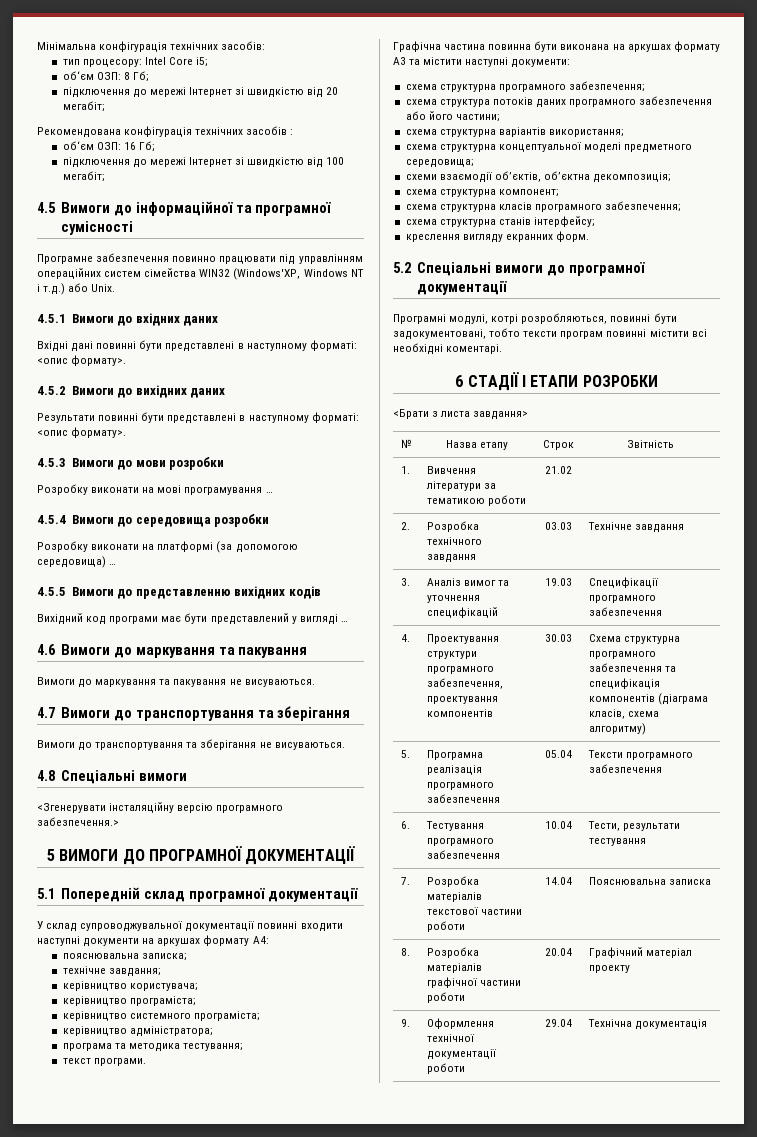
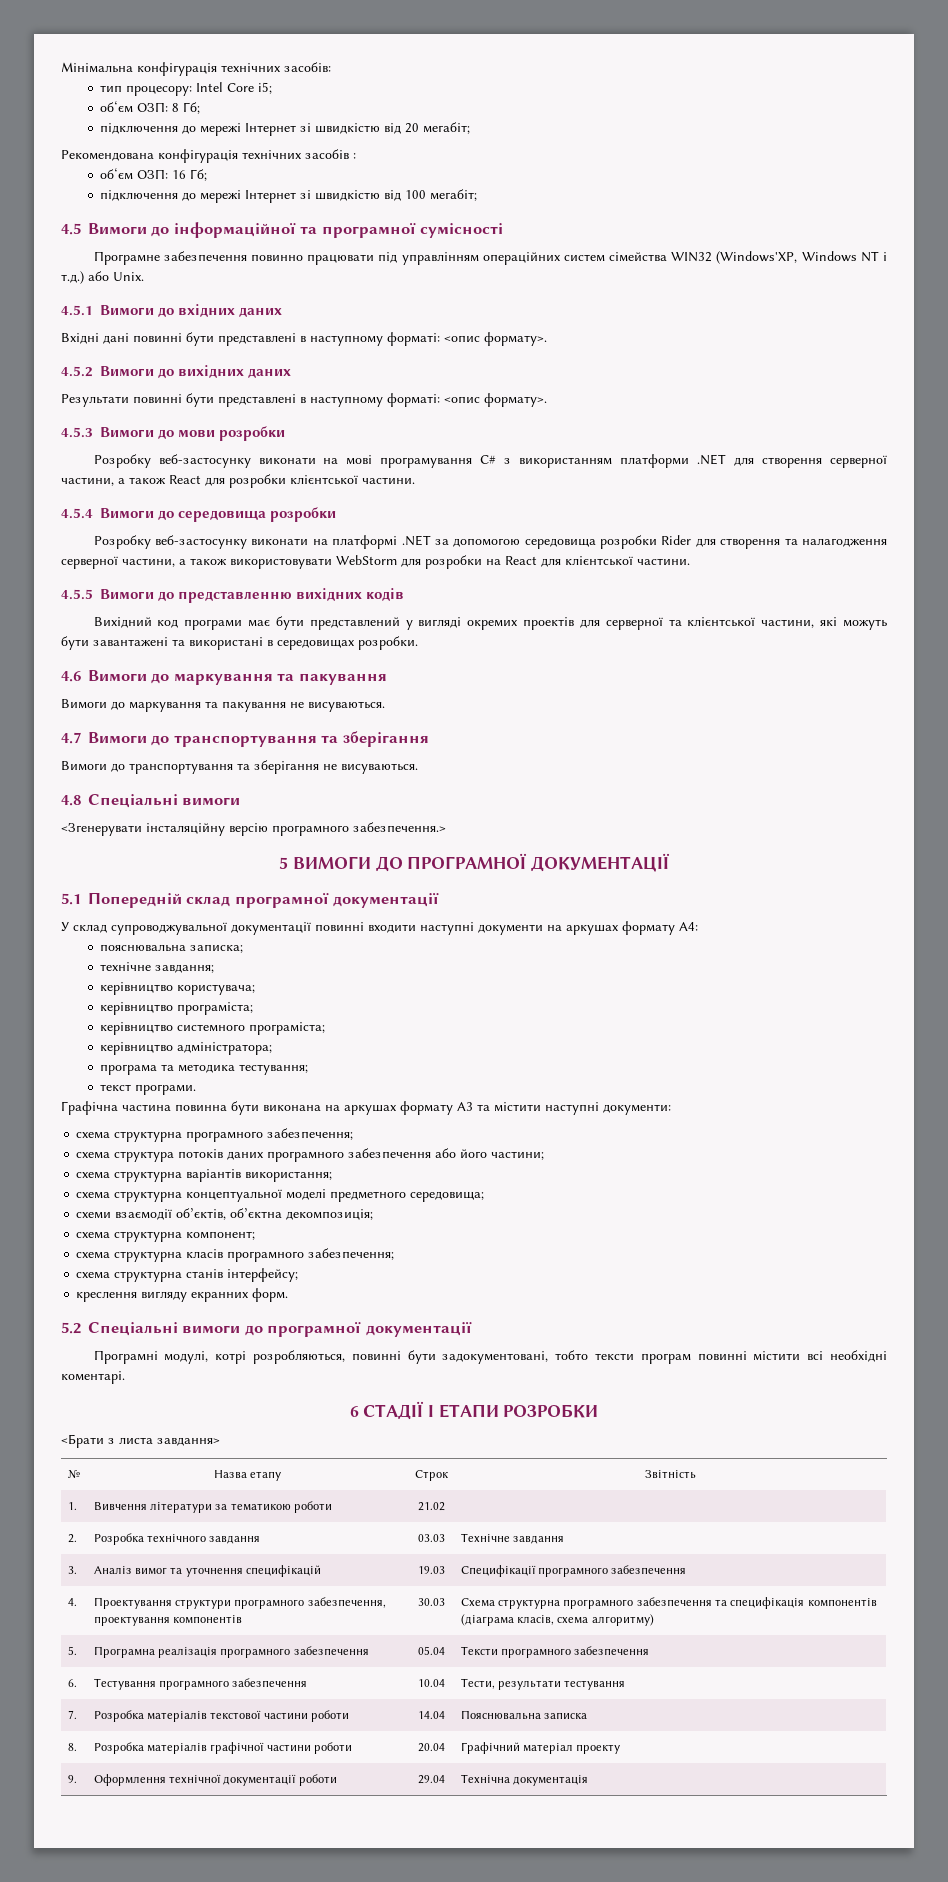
- Розробку виконати на мові програмування …
+ Розробку веб-застосунку виконати на мові програмування C# з використанням платформи .NET для створення серверної частини, а також React для розробки клієнтської частини.
- Розробку виконати на платформі (за допомогою середовища) …
+ Розробку веб-застосунку виконати на платформі .NET за допомогою середовища розробки Rider для створення та налагодження серверної частини, а також використовувати WebStorm для розробки на React для клієнтської частини.
- Вихідний код програми має бути представлений у вигляді …
+ Вихідний код програми має бути представлений у вигляді окремих проектів для серверної та клієнтської частини, які можуть бути завантажені та використані в середовищах розробки.

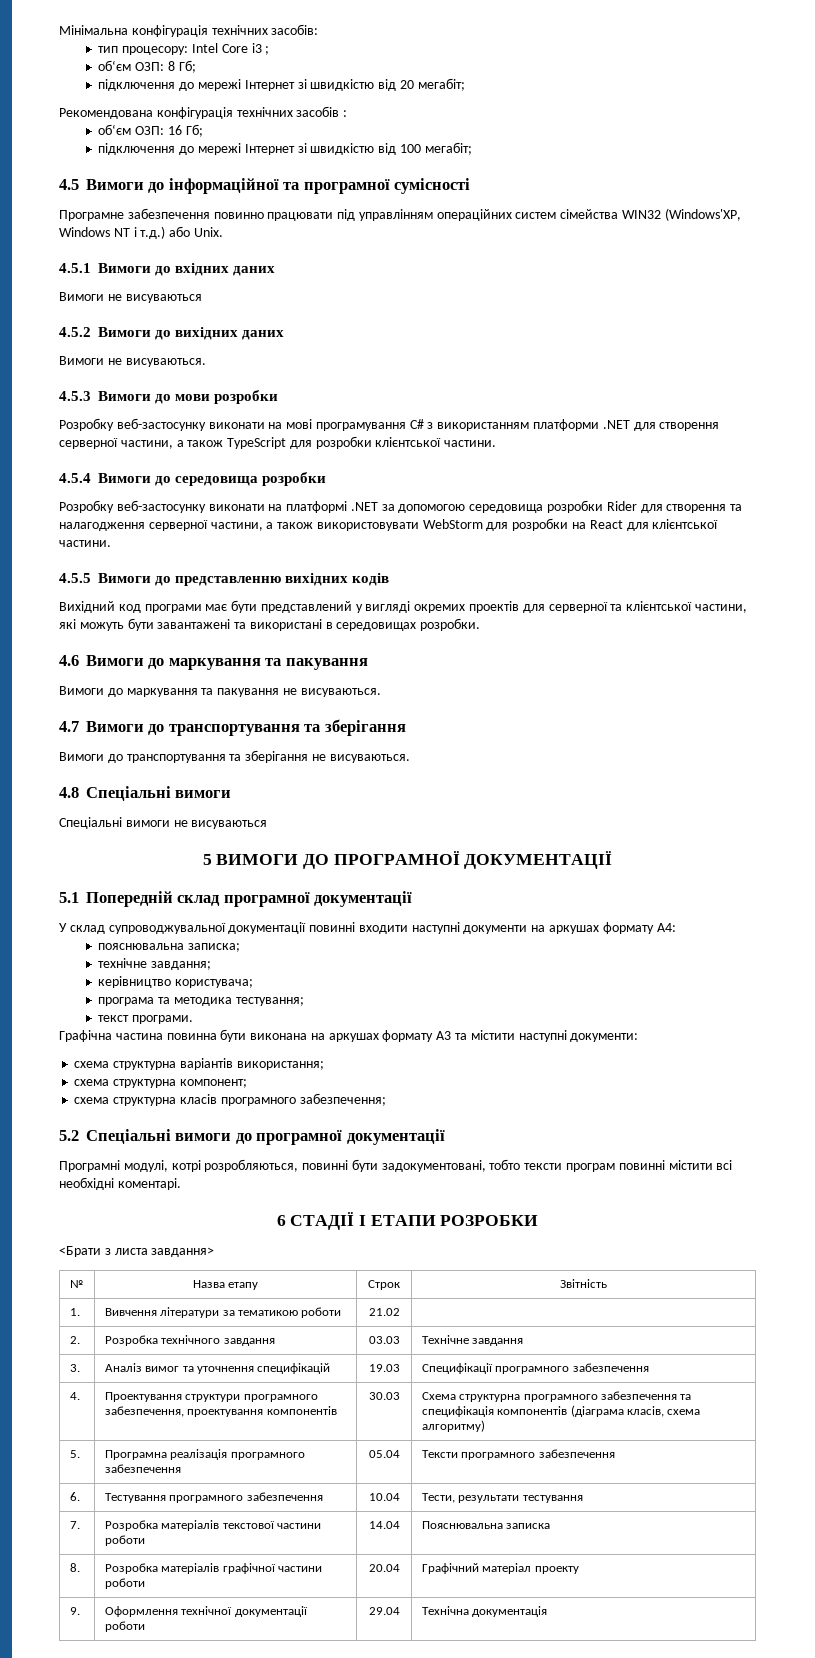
- тип процесору: Intel Core i5;
+ тип процесору: Intel Core i3 ;
- Вхідні дані повинні бути представлені в наступному форматі: <опис формату>.
+ Вимоги не висуваються
- Результати повинні бути представлені в наступному форматі: <опис формату>.
+ Вимоги не висуваються.
- Розробку веб-застосунку виконати на мові програмування C# з використанням платформи .NET для створення серверної частини, а також React для розробки клієнтської частини.
+ Розробку веб-застосунку виконати на мові програмування C# з використанням платформи .NET для створення серверної частини, а також TypeScript для розробки клієнтської частини.
- <Згенерувати інсталяційну версію програмного забезпечення.>
+ Спеціальні вимоги не висуваються
- керівництво програміста;
- керівництво системного програміста;
- керівництво адміністратора;
- схема структурна програмного забезпечення;
- схема структура потоків даних програмного забезпечення або його частини;
  схема структурна варіантів використання;
- схема структурна концептуальної моделі предметного середовища;
- схеми взаємодії об’єктів, об’єктна декомпозиція;
- схема структурна станів інтерфейсу;
- креслення вигляду екранних форм.

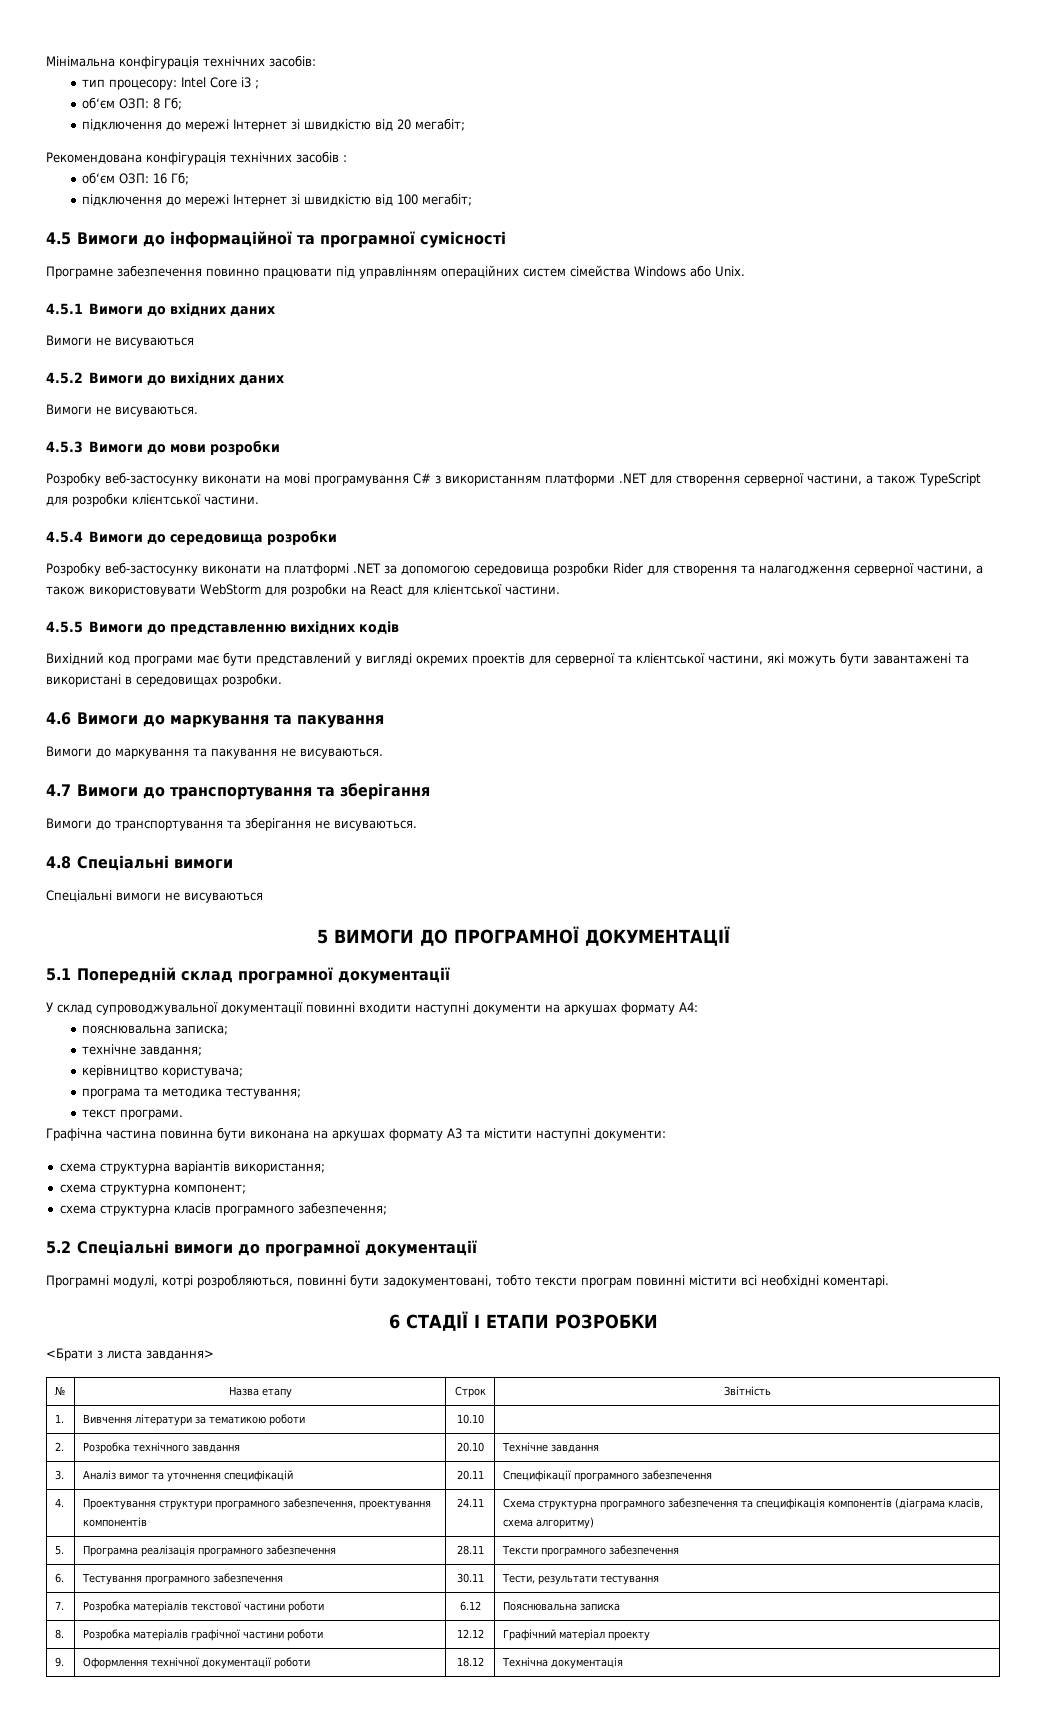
- Програмне забезпечення повинно працювати під управлінням операційних систем сімейства WIN32 (Windows'XP, Windows NT і т.д.) або Unix.
+ Програмне забезпечення повинно працювати під управлінням операційних систем сімейства Windows або Unix.
- 1. | Вивчення літератури за тематикою роботи | 21.02 |
+ 1. | Вивчення літератури за тематикою роботи | 10.10 |
- 2. | Розробка технічного завдання | 03.03 | Технічне завдання
+ 2. | Розробка технічного завдання | 20.10 | Технічне завдання
- 3. | Аналіз вимог та уточнення специфікацій | 19.03 | Специфікації програмного забезпечення
+ 3. | Аналіз вимог та уточнення специфікацій | 20.11 | Специфікації програмного забезпечення
- 4. | Проектування структури програмного забезпечення, проектування компонентів | 30.03 | Схема структурна програмного забезпечення та специфікація компонентів (діаграма класів, схема алгоритму)
+ 4. | Проектування структури програмного забезпечення, проектування компонентів | 24.11 | Схема структурна програмного забезпечення та специфікація компонентів (діаграма класів, схема алгоритму)
- 5. | Програмна реалізація програмного забезпечення | 05.04 | Тексти програмного забезпечення
+ 5. | Програмна реалізація програмного забезпечення | 28.11 | Тексти програмного забезпечення
- 6. | Тестування програмного забезпечення | 10.04 | Тести, результати тестування
+ 6. | Тестування програмного забезпечення | 30.11 | Тести, результати тестування
- 7. | Розробка матеріалів текстової частини роботи | 14.04 | Пояснювальна записка
+ 7. | Розробка матеріалів текстової частини роботи | 6.12 | Пояснювальна записка
- 8. | Розробка матеріалів графічної частини роботи | 20.04 | Графічний матеріал проекту
+ 8. | Розробка матеріалів графічної частини роботи | 12.12 | Графічний матеріал проекту
- 9. | Оформлення технічної документації роботи | 29.04 | Технічна документація
+ 9. | Оформлення технічної документації роботи | 18.12 | Технічна документація

